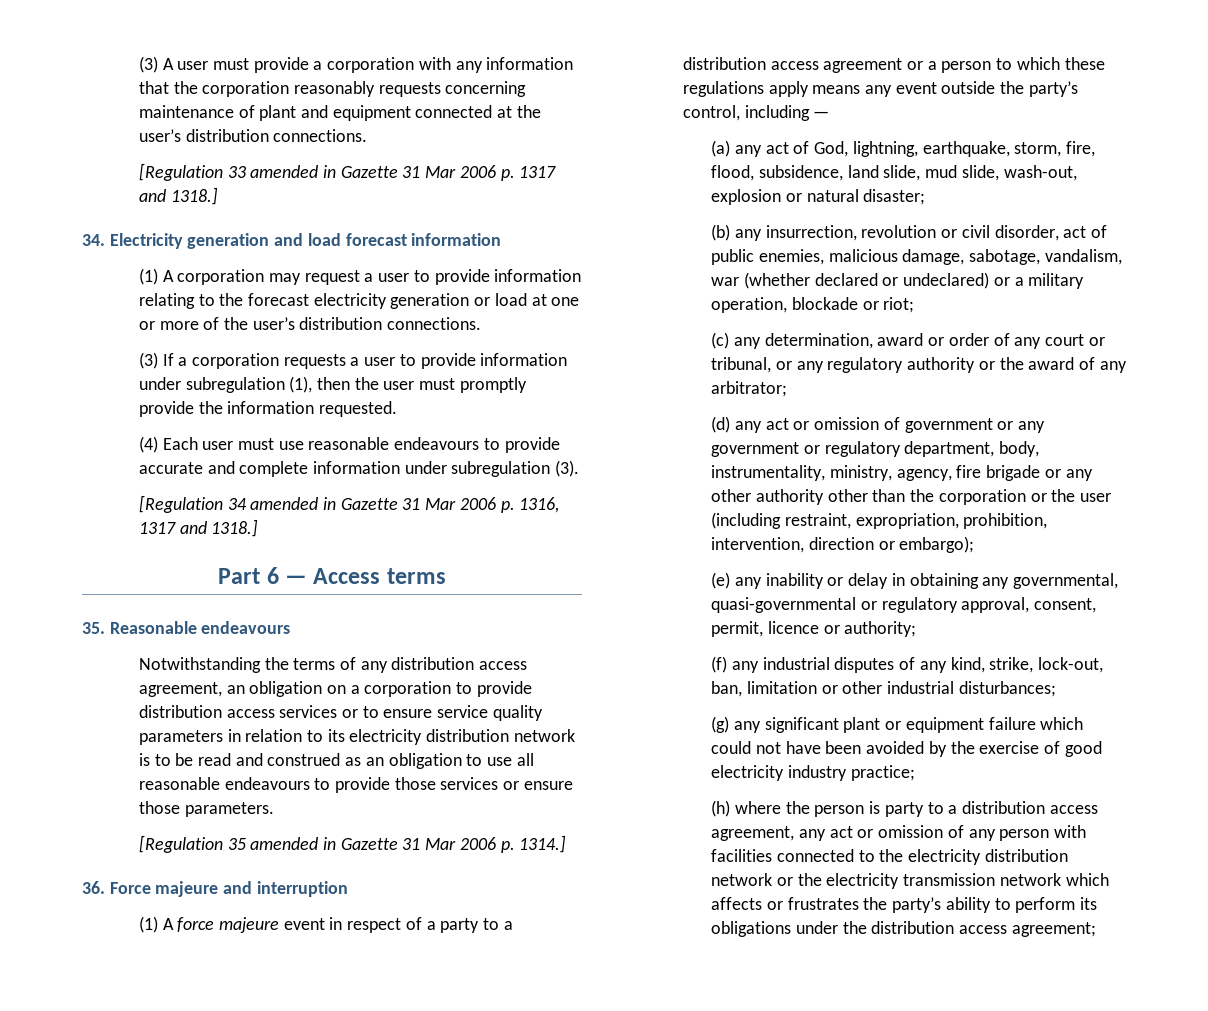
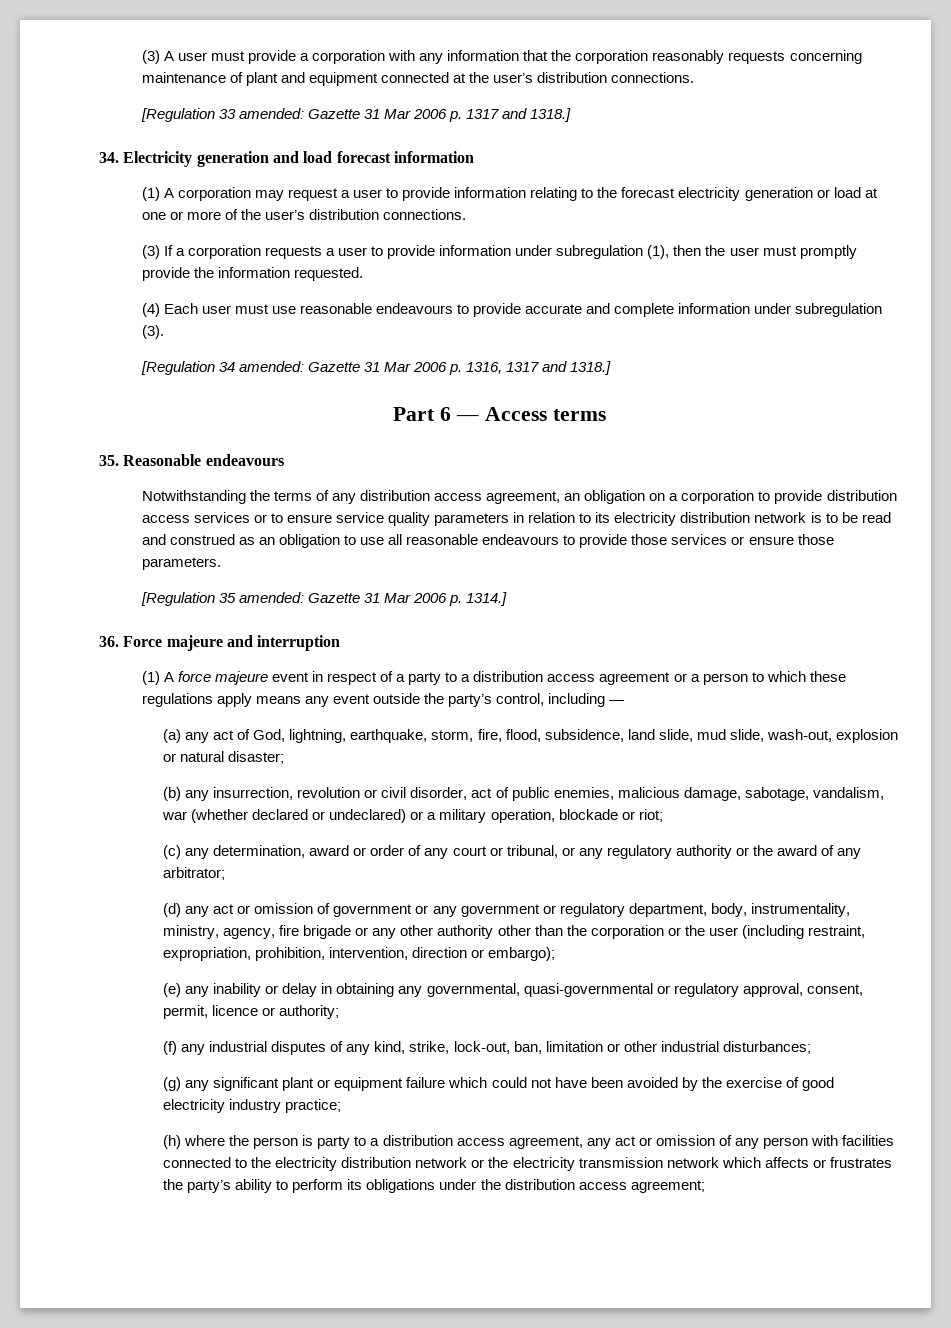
- [Regulation 33 amended in Gazette 31 Mar 2006 p. 1317 and 1318.]
+ [Regulation 33 amended: Gazette 31 Mar 2006 p. 1317 and 1318.]
- [Regulation 34 amended in Gazette 31 Mar 2006 p. 1316, 1317 and 1318.]
+ [Regulation 34 amended: Gazette 31 Mar 2006 p. 1316, 1317 and 1318.]
- [Regulation 35 amended in Gazette 31 Mar 2006 p. 1314.]
+ [Regulation 35 amended: Gazette 31 Mar 2006 p. 1314.]

